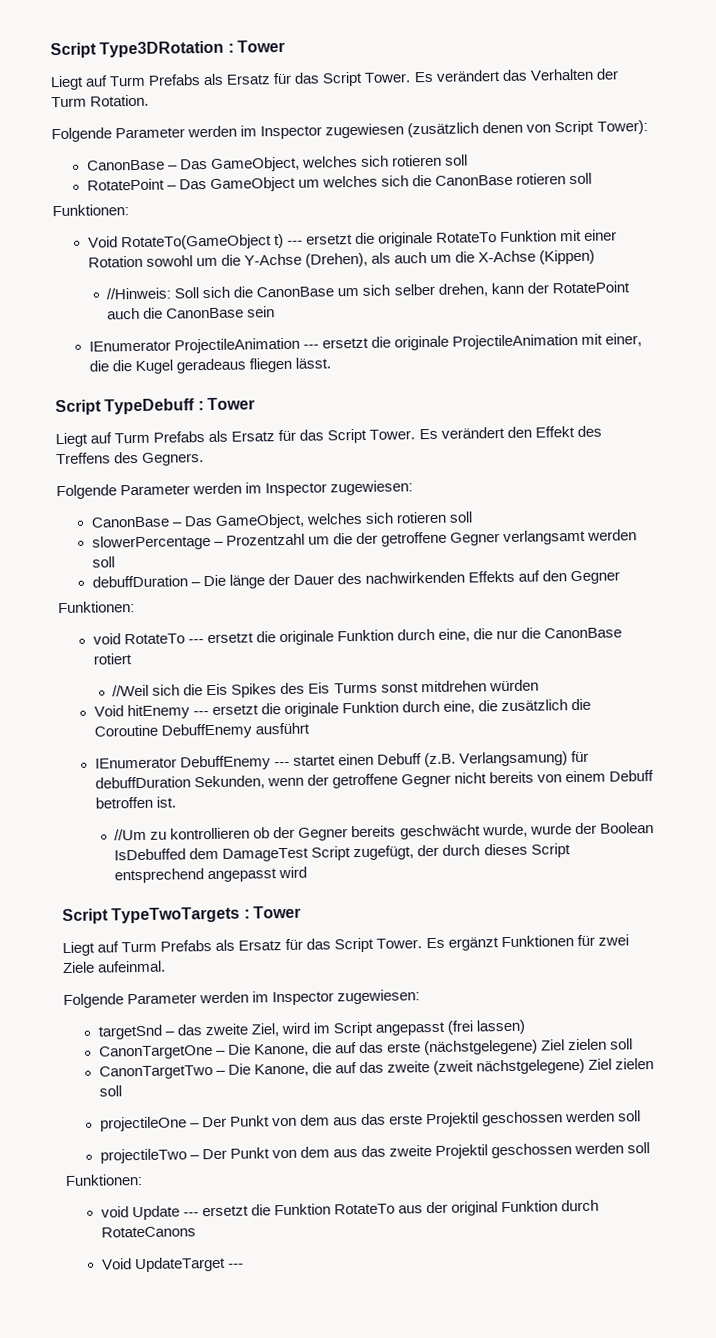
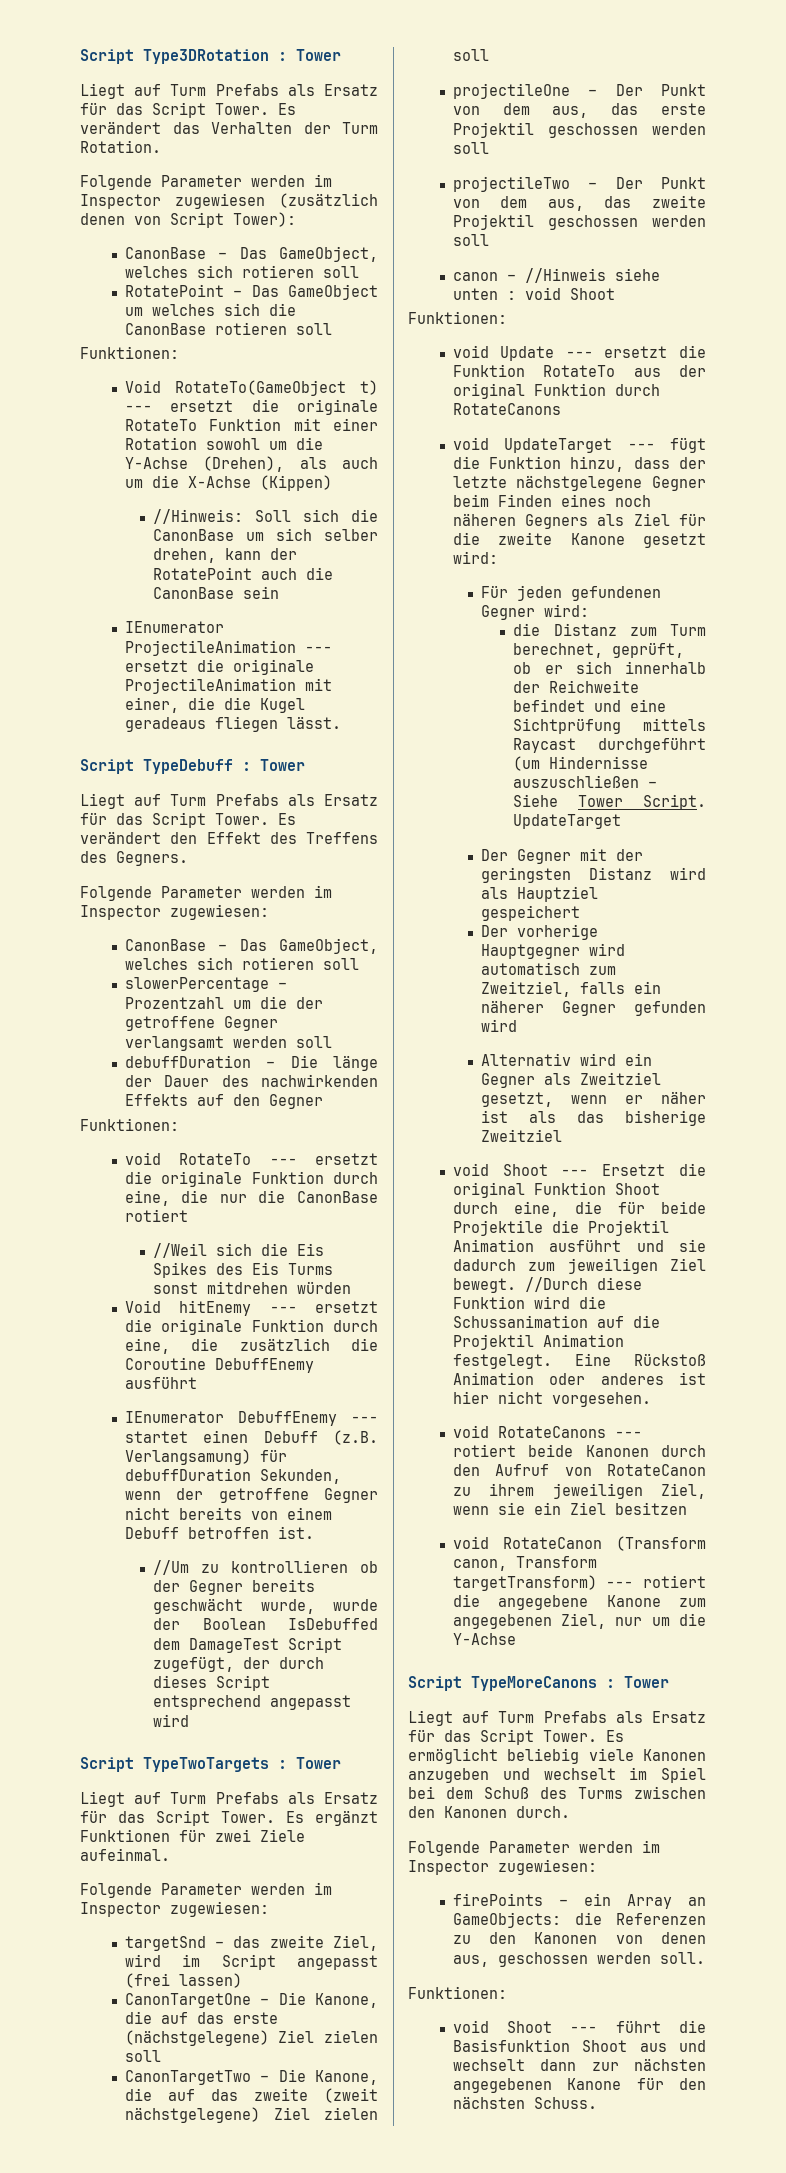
- projectileOne – Der Punkt von dem aus das erste Projektil geschossen werden soll
+ projectileOne – Der Punkt von dem aus, das erste Projektil geschossen werden soll
- projectileTwo – Der Punkt von dem aus das zweite Projektil geschossen werden soll
+ projectileTwo – Der Punkt von dem aus, das zweite Projektil geschossen werden soll
+ canon – //Hinweis siehe unten : void Shoot
- Void UpdateTarget ---
+ void UpdateTarget --- fügt die Funktion hinzu, dass der letzte nächstgelegene Gegner beim Finden eines noch näheren Gegners als Ziel für die zweite Kanone gesetzt wird:
+ Für jeden gefundenen Gegner wird:
+ die Distanz zum Turm berechnet, geprüft, ob er sich innerhalb der Reichweite befindet und eine Sichtprüfung mittels Raycast durchgeführt (um Hindernisse auszuschließen – Siehe Tower Script. UpdateTarget
+ Der Gegner mit der geringsten Distanz wird als Hauptziel gespeichert
+ Der vorherige Hauptgegner wird automatisch zum Zweitziel, falls ein näherer Gegner gefunden wird
+ Alternativ wird ein Gegner als Zweitziel gesetzt, wenn er näher ist als das bisherige Zweitziel
+ void Shoot --- Ersetzt die original Funktion Shoot durch eine, die für beide Projektile die Projektil Animation ausführt und sie dadurch zum jeweiligen Ziel bewegt. //Durch diese Funktion wird die Schussanimation auf die Projektil Animation festgelegt. Eine Rückstoß Animation oder anderes ist hier nicht vorgesehen.
+ void RotateCanons --- rotiert beide Kanonen durch den Aufruf von RotateCanon zu ihrem jeweiligen Ziel, wenn sie ein Ziel besitzen
+ void RotateCanon (Transform canon, Transform targetTransform) --- rotiert die angegebene Kanone zum angegebenen Ziel, nur um die Y-Achse
+ Script TypeMoreCanons : Tower
+ Liegt auf Turm Prefabs als Ersatz für das Script Tower. Es ermöglicht beliebig viele Kanonen anzugeben und wechselt im Spiel bei dem Schuß des Turms zwischen den Kanonen durch.
+ Folgende Parameter werden im Inspector zugewiesen:
+ firePoints – ein Array an GameObjects: die Referenzen zu den Kanonen von denen aus, geschossen werden soll.
+ Funktionen:
+ void Shoot --- führt die Basisfunktion Shoot aus und wechselt dann zur nächsten angegebenen Kanone für den nächsten Schuss.

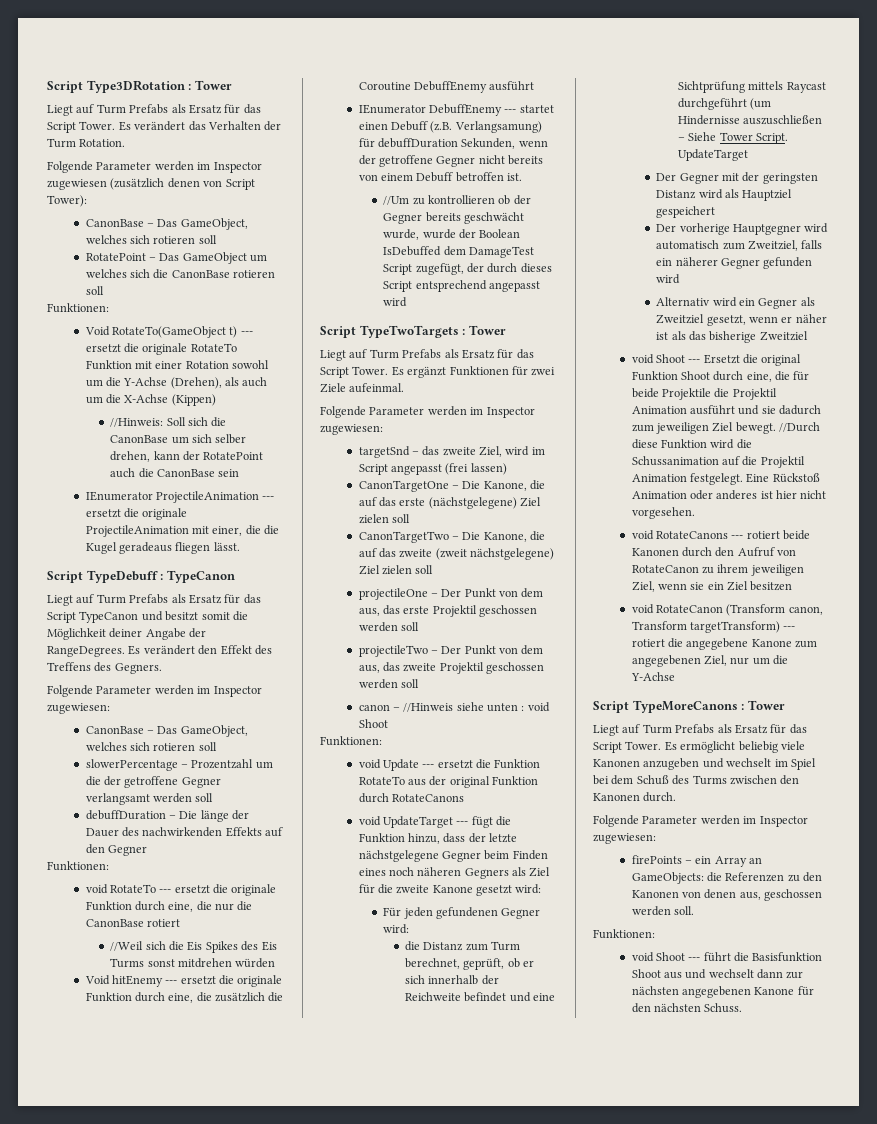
- Script TypeDebuff : Tower
- Liegt auf Turm Prefabs als Ersatz für das Script Tower.
+ Script TypeDebuff : TypeCanon
+ Liegt auf Turm Prefabs als Ersatz für das Script TypeCanon und besitzt somit die Möglichkeit deiner Angabe der RangeDegrees.

